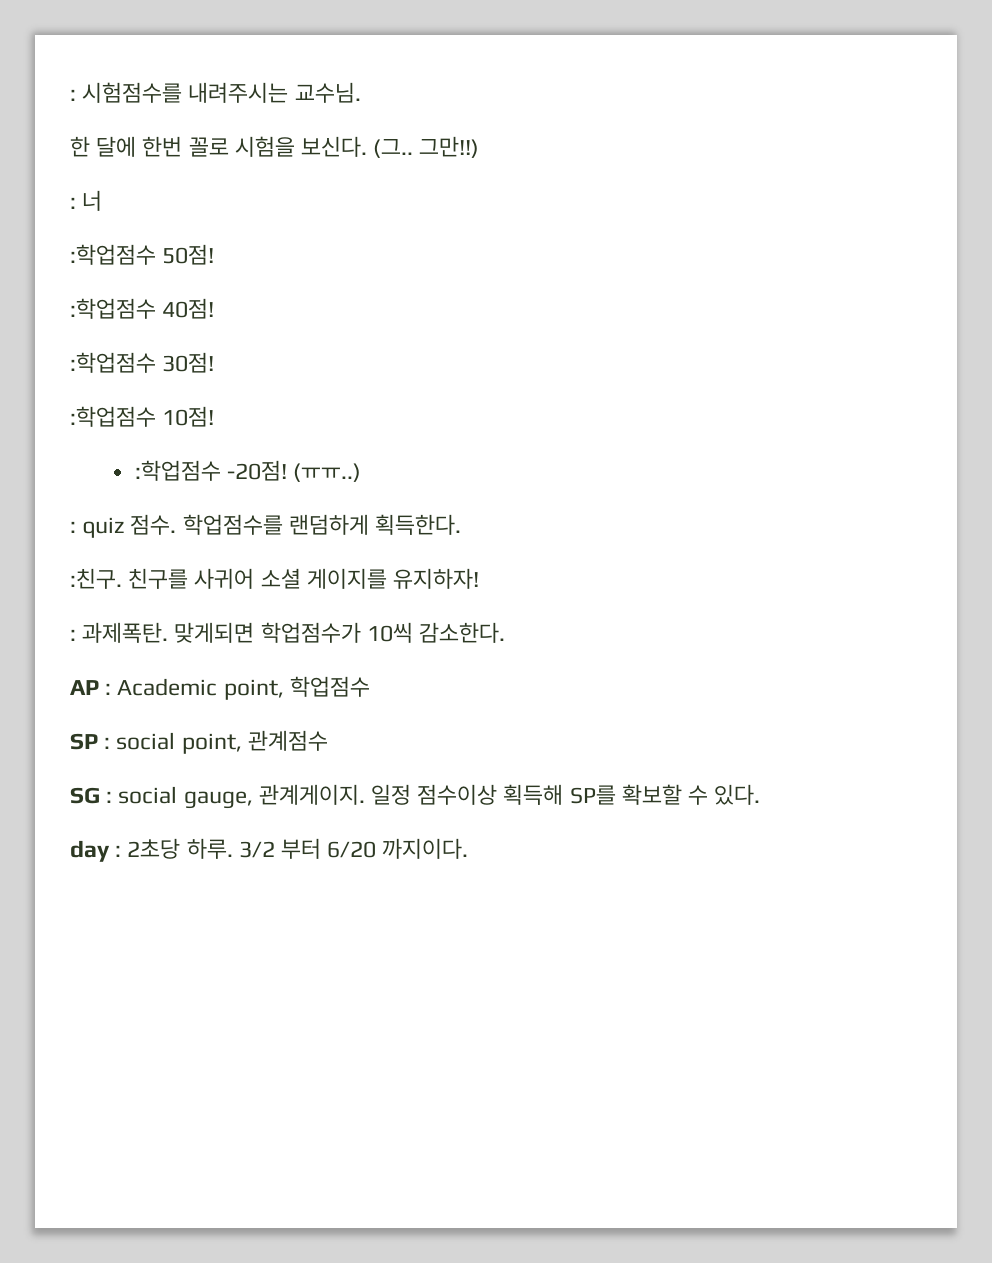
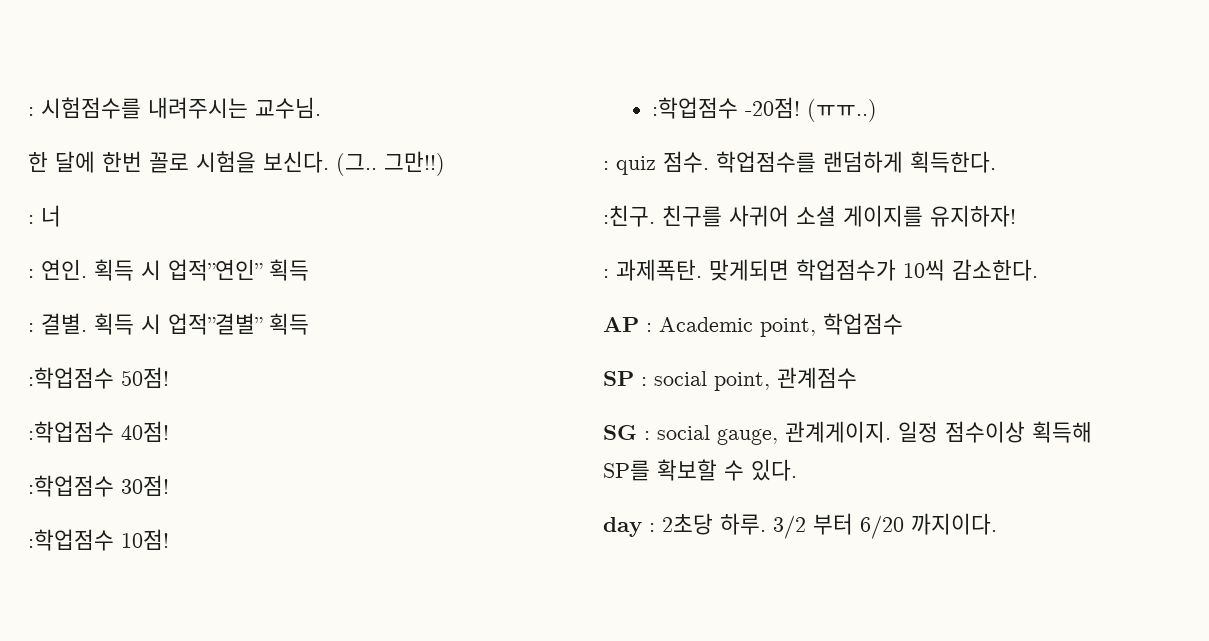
+ : 연인. 획득 시 업적”연인” 획득
+ : 결별. 획득 시 업적”결별” 획득

